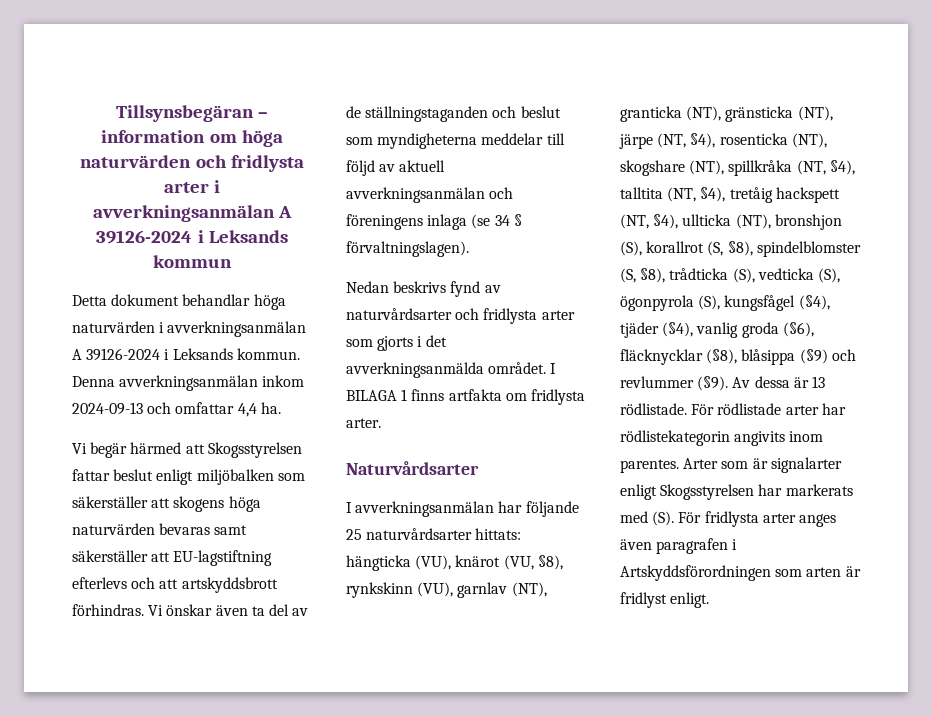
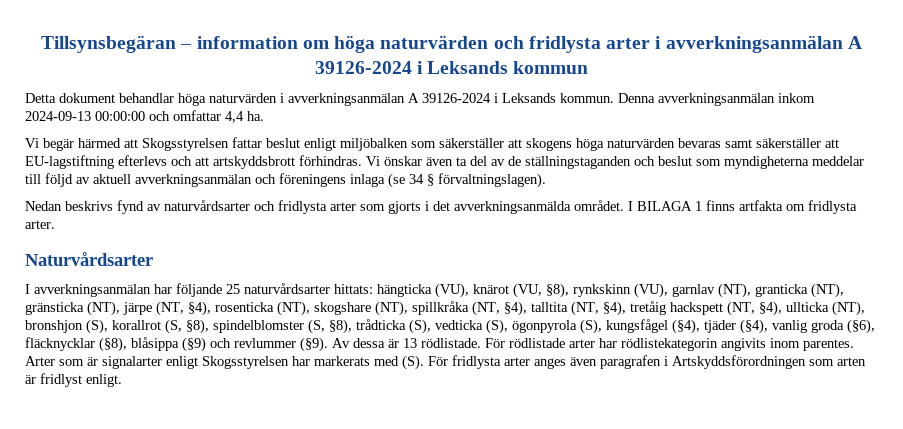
- Denna avverkningsanmälan inkom 2024-09-13 och omfattar 4,4 ha.
+ Denna avverkningsanmälan inkom 2024-09-13 00:00:00 och omfattar 4,4 ha.

